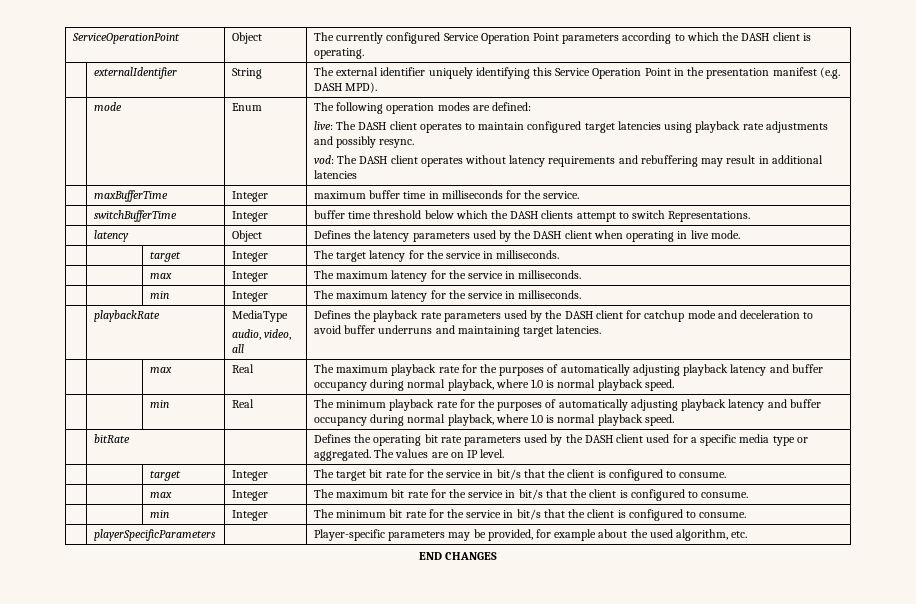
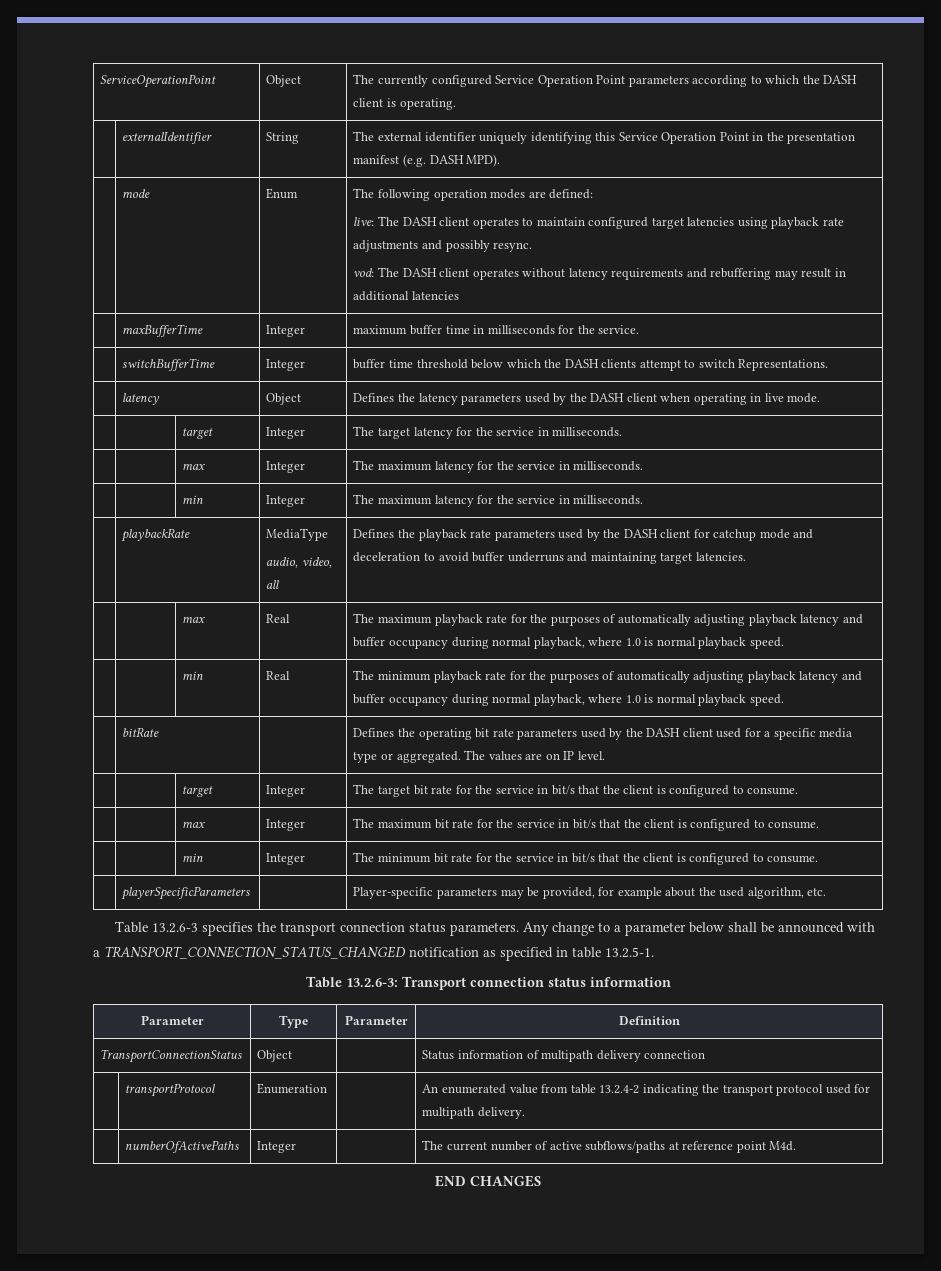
+ Table 13.2.6-3 specifies the transport connection status parameters. Any change to a parameter below shall be announced with a TRANSPORT_CONNECTION_STATUS_CHANGED notification as specified in table 13.2.5-1.
+ Table 13.2.6-3: Transport connection status information
+ Parameter | Type | Parameter | Definition
+ TransportConnectionStatus | Object | | Status information of multipath delivery connection
+ | transportProtocol | Enumeration | | An enumerated value from table 13.2.4-2 indicating the transport protocol used for multipath delivery.
+ | numberOfActivePaths | Integer | | The current number of active subflows/paths at reference point M4d.

